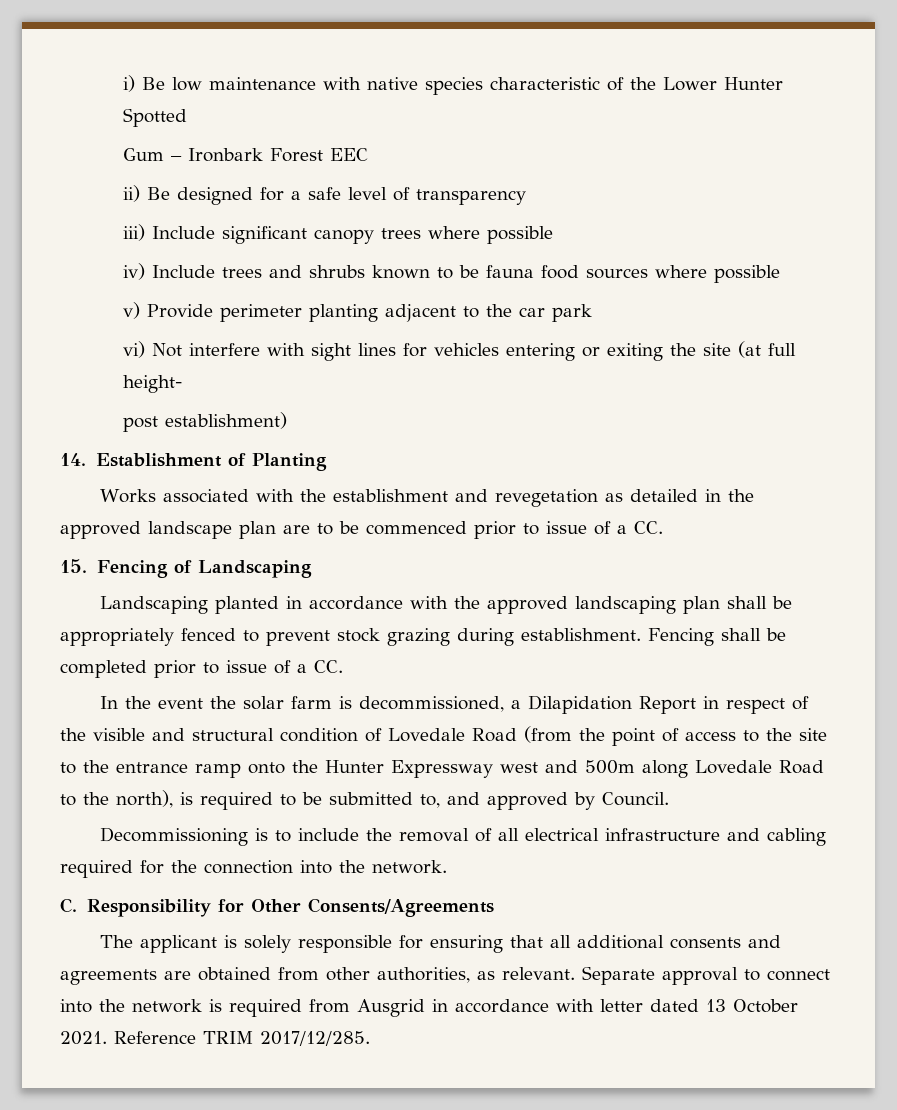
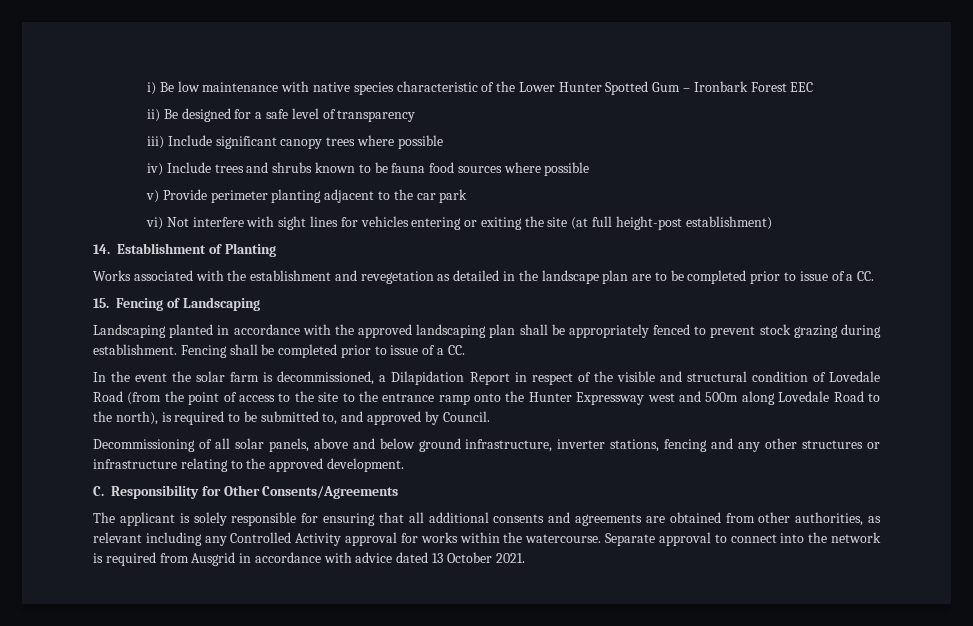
- i) Be low maintenance with native species characteristic of the Lower Hunter Spotted
- Gum – Ironbark Forest EEC
+ i) Be low maintenance with native species characteristic of the Lower Hunter Spotted Gum – Ironbark Forest EEC
- vi) Not interfere with sight lines for vehicles entering or exiting the site (at full height-
- post establishment)
+ vi) Not interfere with sight lines for vehicles entering or exiting the site (at full height-post establishment)
- Works associated with the establishment and revegetation as detailed in the approved landscape plan are to be commenced prior to issue of a CC.
+ Works associated with the establishment and revegetation as detailed in the landscape plan are to be completed prior to issue of a CC.
- Decommissioning is to include the removal of all electrical infrastructure and cabling required for the connection into the network.
+ Decommissioning of all solar panels, above and below ground infrastructure, inverter stations, fencing and any other structures or infrastructure relating to the approved development.
- The applicant is solely responsible for ensuring that all additional consents and agreements are obtained from other authorities, as relevant.
+ The applicant is solely responsible for ensuring that all additional consents and agreements are obtained from other authorities, as relevant including any Controlled Activity approval for works within the watercourse.
- Separate approval to connect into the network is required from Ausgrid in accordance with letter dated 13 October 2021. Reference TRIM 2017/12/285.
+ Separate approval to connect into the network is required from Ausgrid in accordance with advice dated 13 October 2021.

